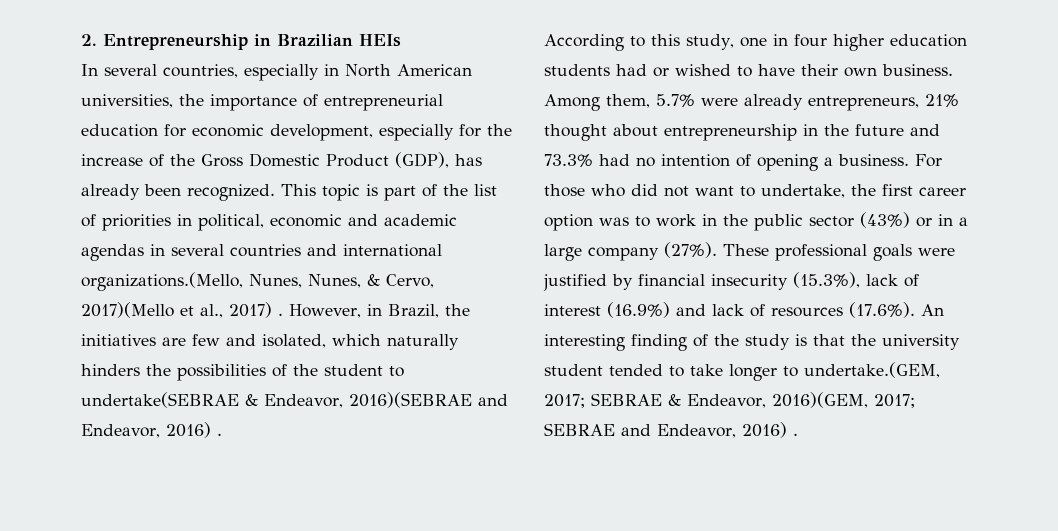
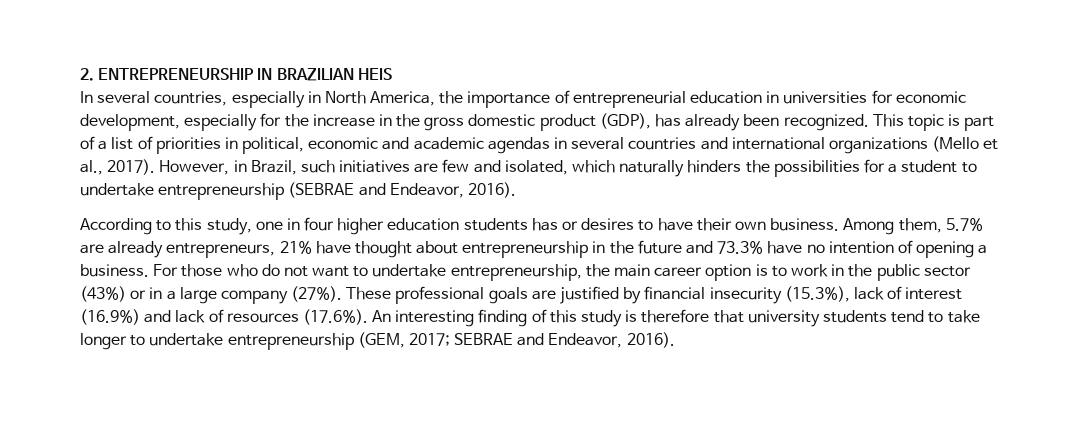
- 2. Entrepreneurship in Brazilian HEIs
+ 2. ENTREPRENEURSHIP IN BRAZILIAN HEIS
- In several countries, especially in North American universities, the importance of entrepreneurial education for economic development, especially for the increase of the Gross Domestic Product (GDP), has already been recognized.
+ In several countries, especially in North America, the importance of entrepreneurial education in universities for economic development, especially for the increase in the gross domestic product (GDP), has already been recognized.
- This topic is part of the list of priorities in political, economic and academic agendas in several countries and international organizations.(Mello, Nunes, Nunes, & Cervo, 2017)(Mello et al., 2017) .
+ This topic is part of a list of priorities in political, economic and academic agendas in several countries and international organizations (Mello et al., 2017).
- However, in Brazil, the initiatives are few and isolated, which naturally hinders the possibilities of the student to undertake(SEBRAE & Endeavor, 2016)(SEBRAE and Endeavor, 2016) .
+ However, in Brazil, such initiatives are few and isolated, which naturally hinders the possibilities for a student to undertake entrepreneurship (SEBRAE and Endeavor, 2016).
- According to this study, one in four higher education students had or wished to have their own business.
+ According to this study, one in four higher education students has or desires to have their own business.
- Among them, 5.7% were already entrepreneurs, 21% thought about entrepreneurship in the future and 73.3% had no intention of opening a business.
+ Among them, 5.7% are already entrepreneurs, 21% have thought about entrepreneurship in the future and 73.3% have no intention of opening a business.
- For those who did not want to undertake, the first career option was to work in the public sector (43%) or in a large company (27%).
+ For those who do not want to undertake entrepreneurship, the main career option is to work in the public sector (43%) or in a large company (27%).
- These professional goals were justified by financial insecurity (15.3%), lack of interest (16.9%) and lack of resources (17.6%). An interesting finding of the study is that the university student tended to take longer to undertake.(GEM, 2017; SEBRAE & Endeavor, 2016)(GEM, 2017; SEBRAE and Endeavor, 2016) .
+ These professional goals are justified by financial insecurity (15.3%), lack of interest (16.9%) and lack of resources (17.6%). An interesting finding of this study is therefore that university students tend to take longer to undertake entrepreneurship (GEM, 2017; SEBRAE and Endeavor, 2016).

